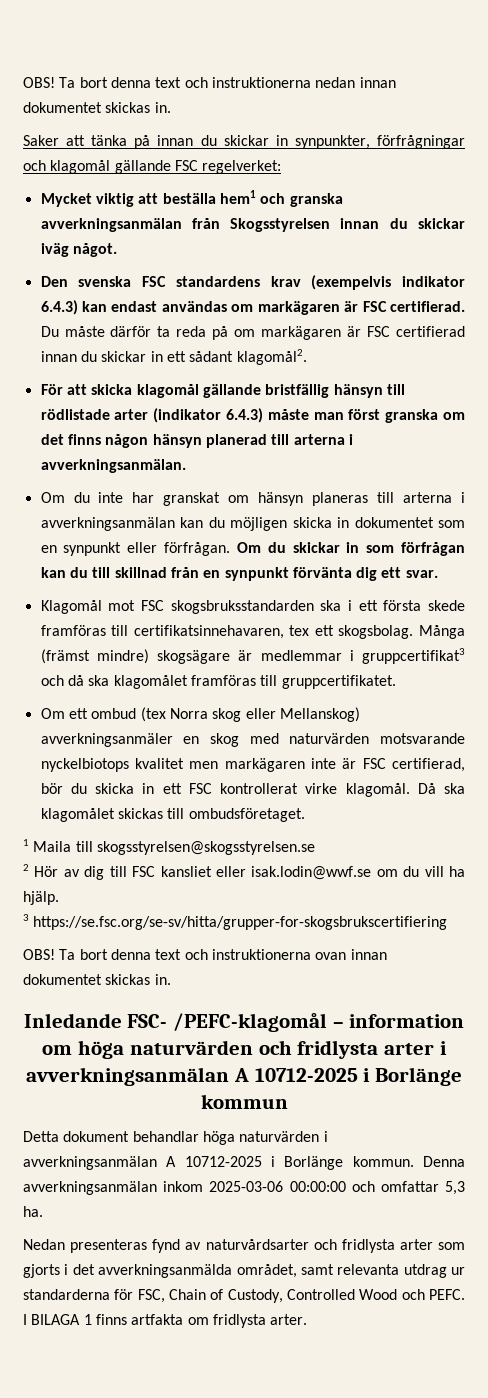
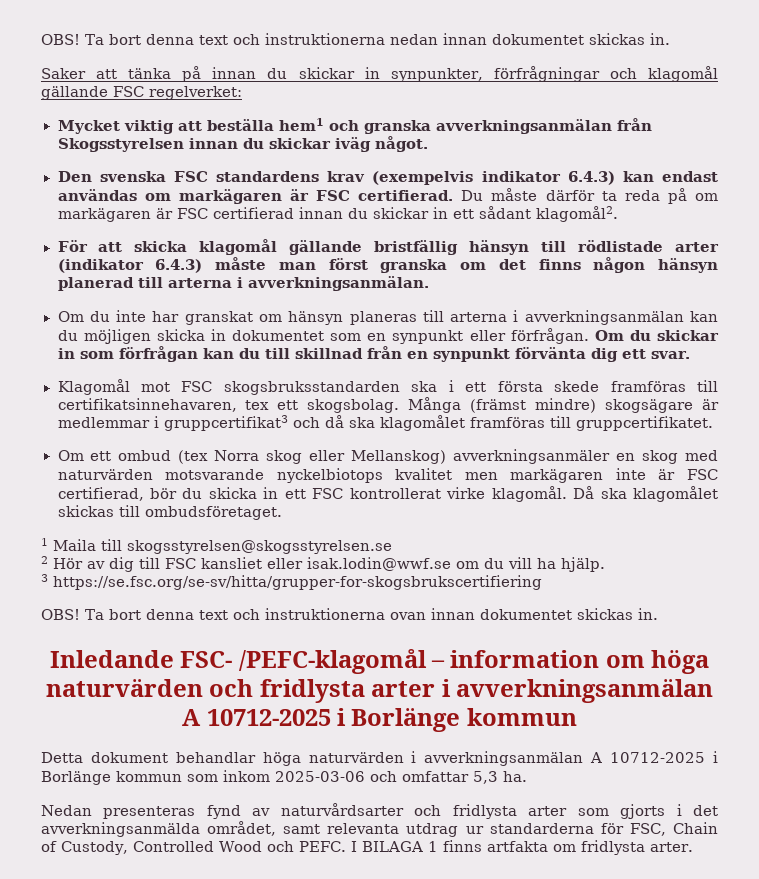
- Detta dokument behandlar höga naturvärden i avverkningsanmälan A 10712-2025 i Borlänge kommun. Denna avverkningsanmälan inkom 2025-03-06 00:00:00 och omfattar 5,3 ha.
+ Detta dokument behandlar höga naturvärden i avverkningsanmälan A 10712-2025 i Borlänge kommun som inkom 2025-03-06 och omfattar 5,3 ha.

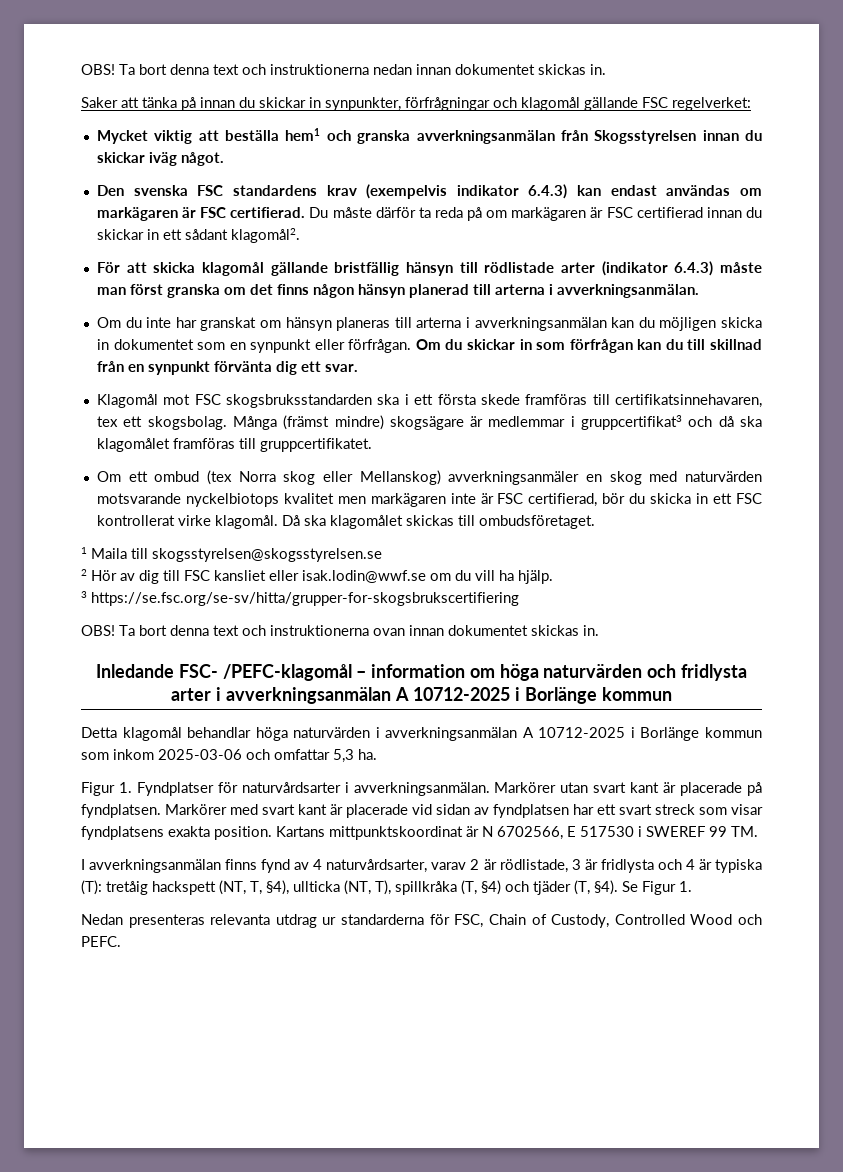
- Detta dokument behandlar höga naturvärden i avverkningsanmälan A 10712-2025 i Borlänge kommun som inkom 2025-03-06 och omfattar 5,3 ha.
+ Detta klagomål behandlar höga naturvärden i avverkningsanmälan A 10712-2025 i Borlänge kommun som inkom 2025-03-06 och omfattar 5,3 ha.
- Nedan presenteras fynd av naturvårdsarter och fridlysta arter som gjorts i det avverkningsanmälda området, samt relevanta utdrag ur standarderna för FSC, Chain of Custody, Controlled Wood och PEFC. I BILAGA 1 finns artfakta om fridlysta arter.
+ Figur 1. Fyndplatser för naturvårdsarter i avverkningsanmälan. Markörer utan svart kant är placerade på fyndplatsen. Markörer med svart kant är placerade vid sidan av fyndplatsen har ett svart streck som visar fyndplatsens exakta position. Kartans mittpunktskoordinat är N 6702566, E 517530 i SWEREF 99 TM.
+ I avverkningsanmälan finns fynd av 4 naturvårdsarter, varav 2 är rödlistade, 3 är fridlysta och 4 är typiska (T): tretåig hackspett (NT, T, §4), ullticka (NT, T), spillkråka (T, §4) och tjäder (T, §4). Se Figur 1.
+ Nedan presenteras relevanta utdrag ur standarderna för FSC, Chain of Custody, Controlled Wood och PEFC.

